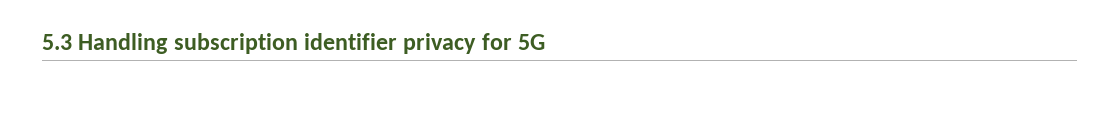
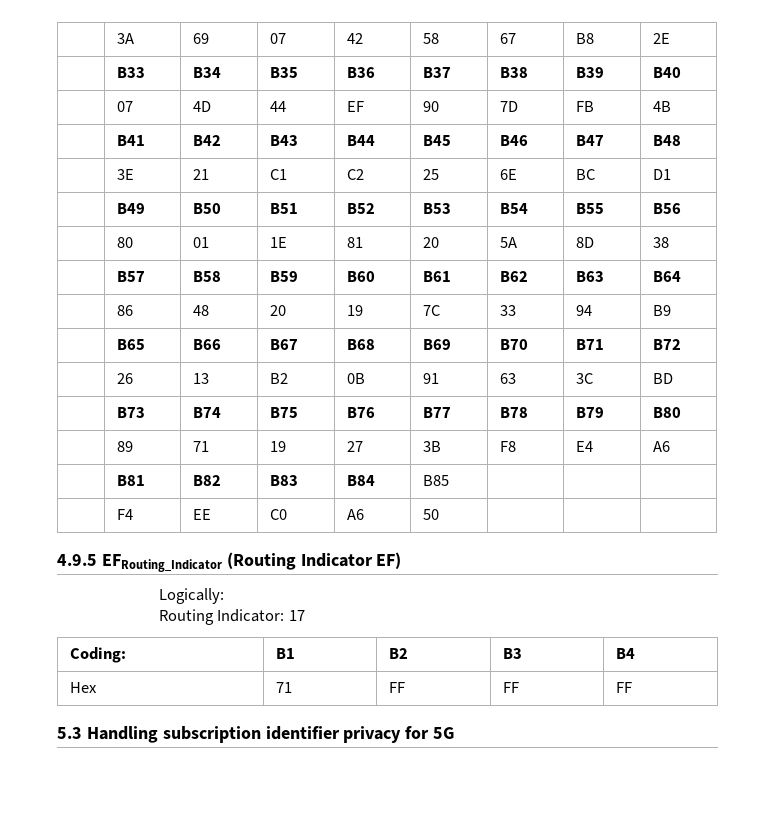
+ | 3A | 69 | 07 | 42 | 58 | 67 | B8 | 2E
+ | B33 | B34 | B35 | B36 | B37 | B38 | B39 | B40
+ | 07 | 4D | 44 | EF | 90 | 7D | FB | 4B
+ | B41 | B42 | B43 | B44 | B45 | B46 | B47 | B48
+ | 3E | 21 | C1 | C2 | 25 | 6E | BC | D1
+ | B49 | B50 | B51 | B52 | B53 | B54 | B55 | B56
+ | 80 | 01 | 1E | 81 | 20 | 5A | 8D | 38
+ | B57 | B58 | B59 | B60 | B61 | B62 | B63 | B64
+ | 86 | 48 | 20 | 19 | 7C | 33 | 94 | B9
+ | B65 | B66 | B67 | B68 | B69 | B70 | B71 | B72
+ | 26 | 13 | B2 | 0B | 91 | 63 | 3C | BD
+ | B73 | B74 | B75 | B76 | B77 | B78 | B79 | B80
+ | 89 | 71 | 19 | 27 | 3B | F8 | E4 | A6
+ | B81 | B82 | B83 | B84 | B85 | | |
+ | F4 | EE | C0 | A6 | 50 | | |
+ 4.9.5 EFRouting_Indicator (Routing Indicator EF)
+ Logically:
+ Routing Indicator: 17
+ Coding: | B1 | B2 | B3 | B4
+ Hex | 71 | FF | FF | FF

